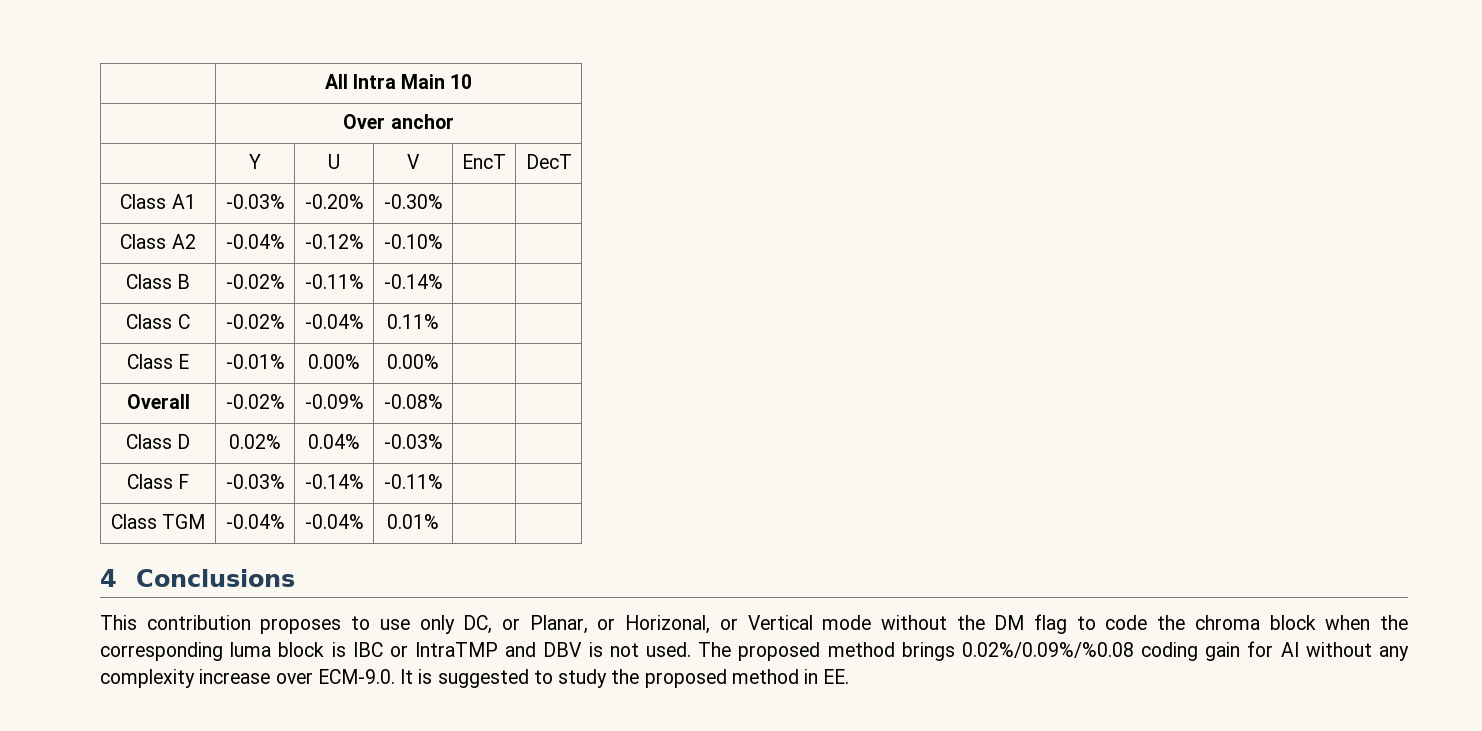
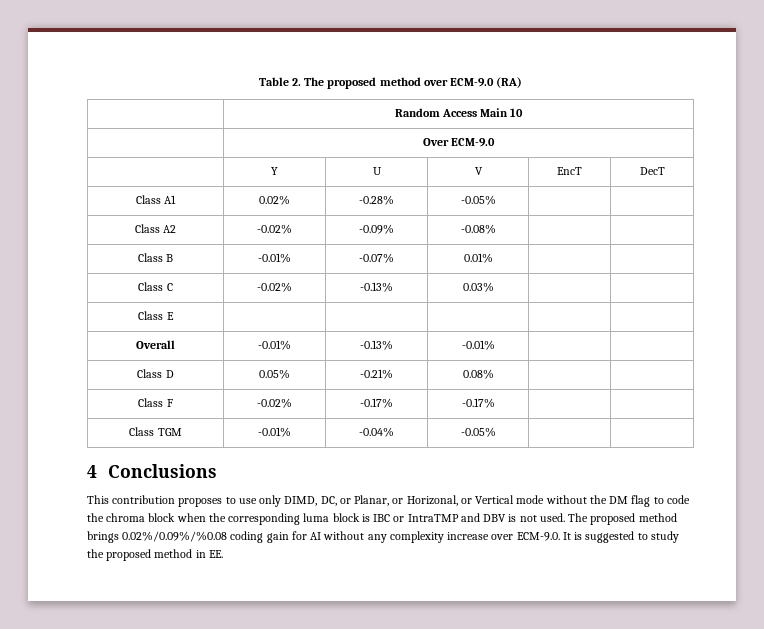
- | All Intra Main 10
+ Table 2. The proposed method over ECM-9.0 (RA)
+ | Random Access Main 10
- | Over anchor
+ | Over ECM-9.0
- Class A1 | -0.03% | -0.20% | -0.30% | |
+ Class A1 | 0.02% | -0.28% | -0.05% | |
- Class A2 | -0.04% | -0.12% | -0.10% | |
- Class B | -0.02% | -0.11% | -0.14% | |
- Class C | -0.02% | -0.04% | 0.11% | |
- Class E | -0.01% | 0.00% | 0.00% | |
- Overall | -0.02% | -0.09% | -0.08% | |
+ Class A2 | -0.02% | -0.09% | -0.08% | |
+ Class B | -0.01% | -0.07% | 0.01% | |
+ Class C | -0.02% | -0.13% | 0.03% | |
+ Class E | | | | |
+ Overall | -0.01% | -0.13% | -0.01% | |
- Class D | 0.02% | 0.04% | -0.03% | |
+ Class D | 0.05% | -0.21% | 0.08% | |
- Class F | -0.03% | -0.14% | -0.11% | |
+ Class F | -0.02% | -0.17% | -0.17% | |
- Class TGM | -0.04% | -0.04% | 0.01% | |
+ Class TGM | -0.01% | -0.04% | -0.05% | |
- This contribution proposes to use only DC, or Planar, or Horizonal, or Vertical mode without the DM flag to code the chroma block when the corresponding luma block is IBC or IntraTMP and DBV is not used.
+ This contribution proposes to use only DIMD, DC, or Planar, or Horizonal, or Vertical mode without the DM flag to code the chroma block when the corresponding luma block is IBC or IntraTMP and DBV is not used.

